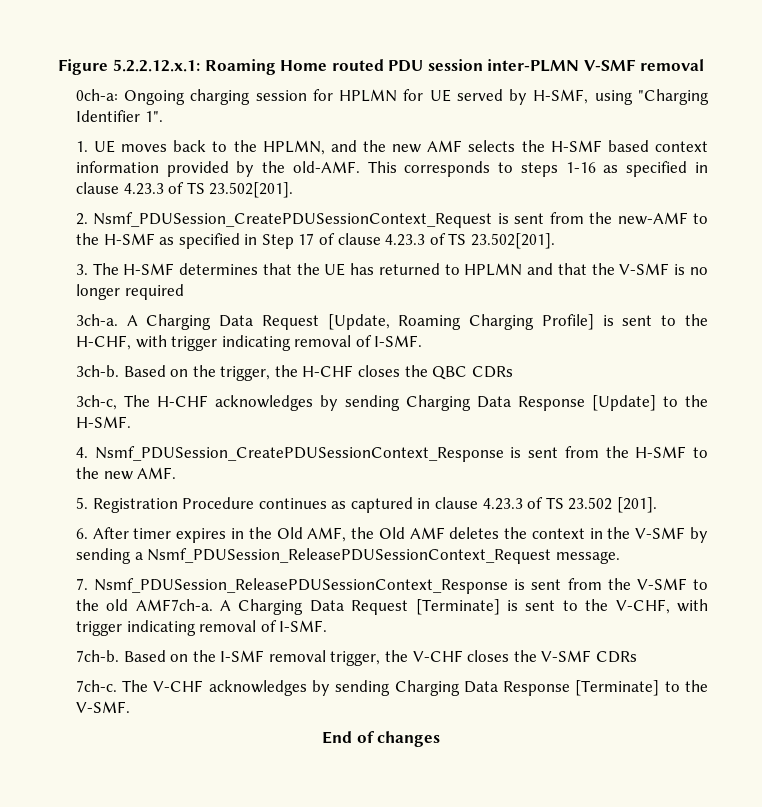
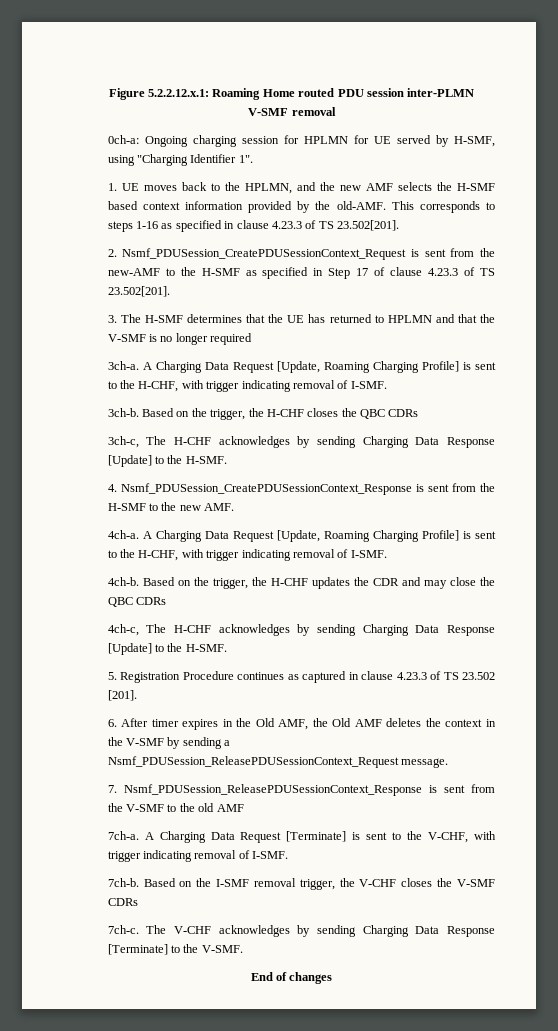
+ 4ch-a. A Charging Data Request [Update, Roaming Charging Profile] is sent to the H-CHF, with trigger indicating removal of I-SMF.
+ 4ch-b. Based on the trigger, the H-CHF updates the CDR and may close the QBC CDRs
+ 4ch-c, The H-CHF acknowledges by sending Charging Data Response [Update] to the H-SMF.
- 7. Nsmf_PDUSession_ReleasePDUSessionContext_Response is sent from the V-SMF to the old AMF7ch-a.
+ 7. Nsmf_PDUSession_ReleasePDUSessionContext_Response is sent from the V-SMF to the old AMF
+ 7ch-a.

